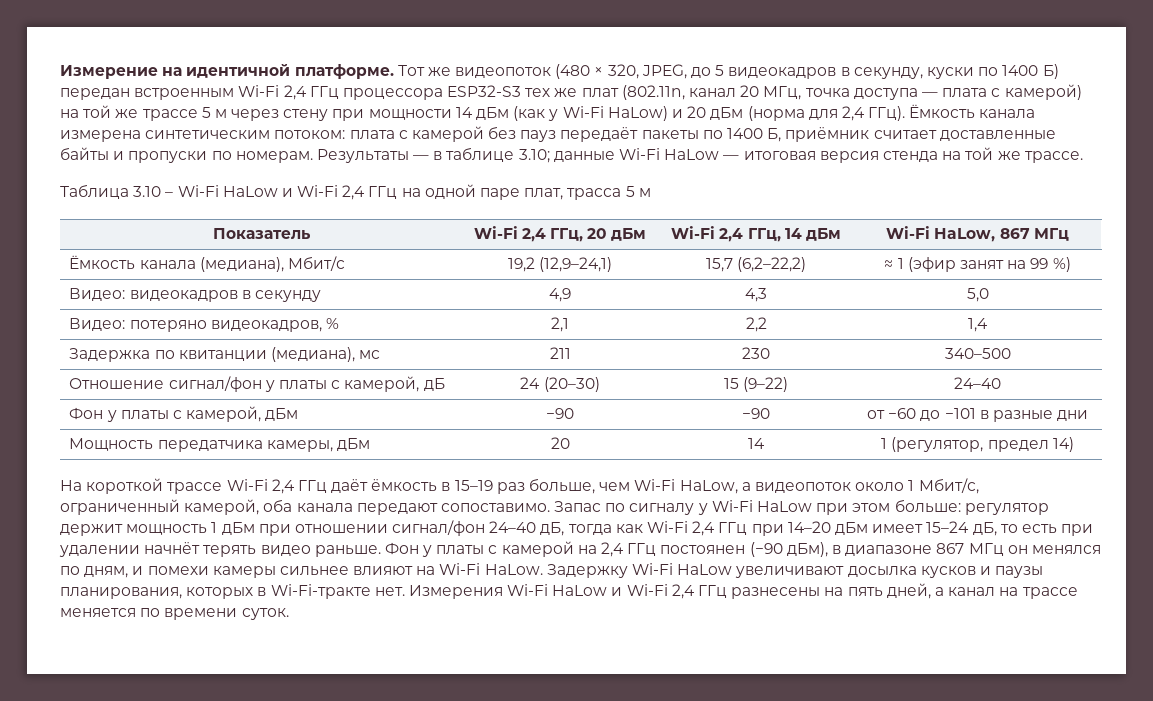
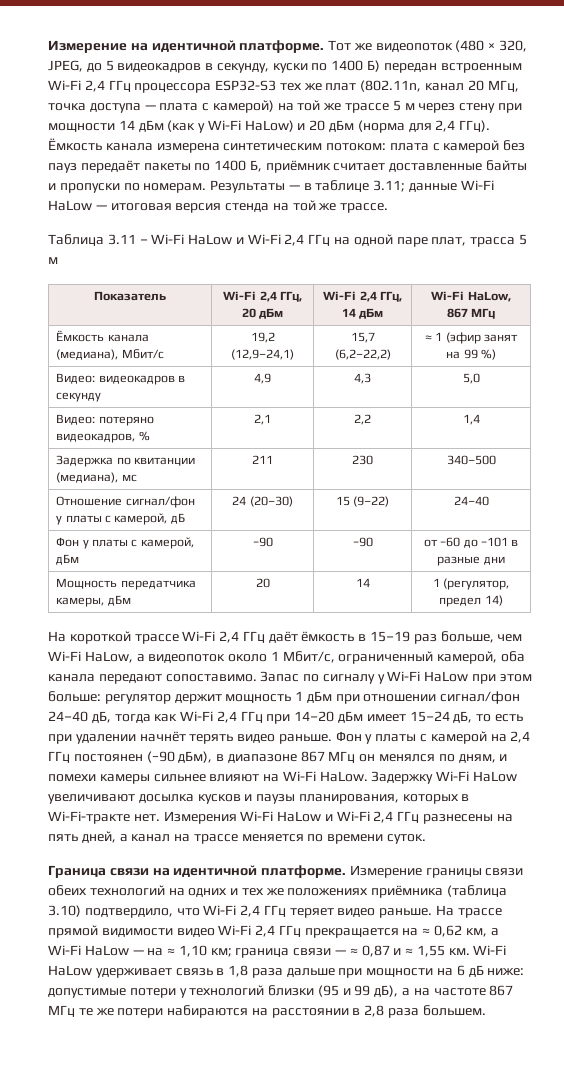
- Результаты — в таблице 3.10; данные Wi-Fi HaLow — итоговая версия стенда на той же трассе.
+ Результаты — в таблице 3.11; данные Wi-Fi HaLow — итоговая версия стенда на той же трассе.
- Таблица 3.10 – Wi-Fi HaLow и Wi-Fi 2,4 ГГц на одной паре плат, трасса 5 м
+ Таблица 3.11 – Wi-Fi HaLow и Wi-Fi 2,4 ГГц на одной паре плат, трасса 5 м
+ Граница связи на идентичной платформе. Измерение границы связи обеих технологий на одних и тех же положениях приёмника (таблица 3.10) подтвердило, что Wi-Fi 2,4 ГГц теряет видео раньше. На трассе прямой видимости видео Wi-Fi 2,4 ГГц прекращается на ≈ 0,62 км, а Wi-Fi HaLow — на ≈ 1,10 км; граница связи — ≈ 0,87 и ≈ 1,55 км. Wi-Fi HaLow удерживает связь в 1,8 раза дальше при мощности на 6 дБ ниже: допустимые потери у технологий близки (95 и 99 дБ), а на частоте 867 МГц те же потери набираются на расстоянии в 2,8 раза большем.

